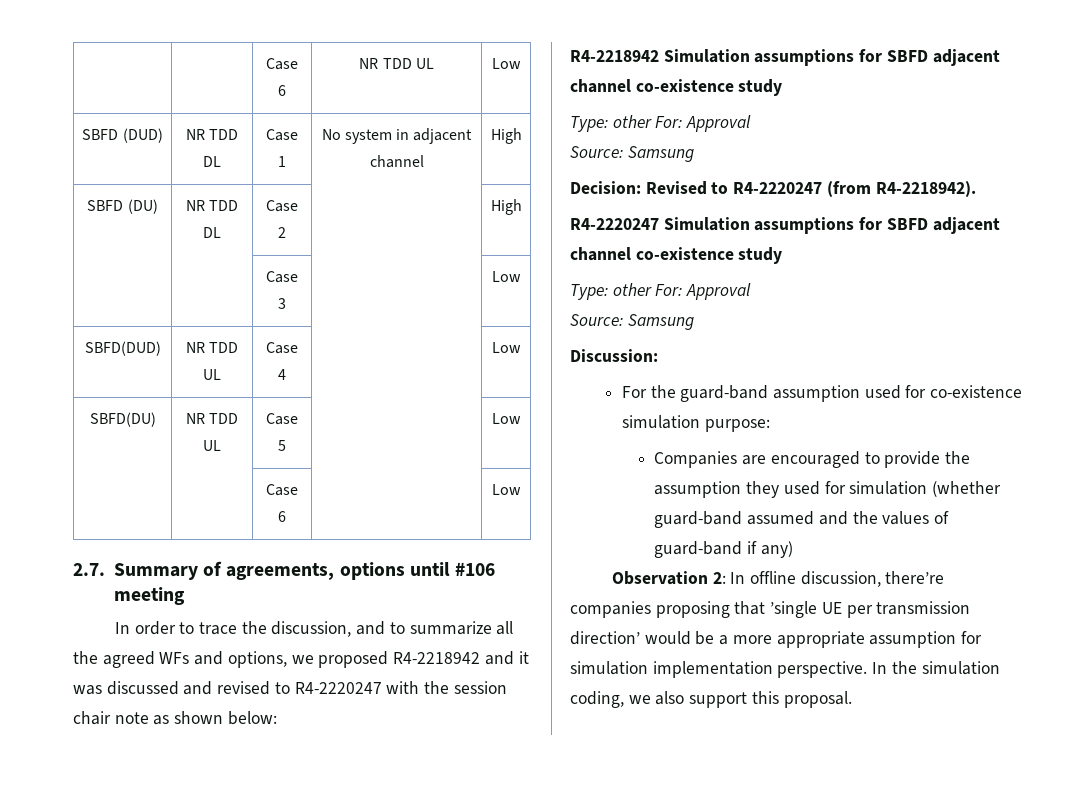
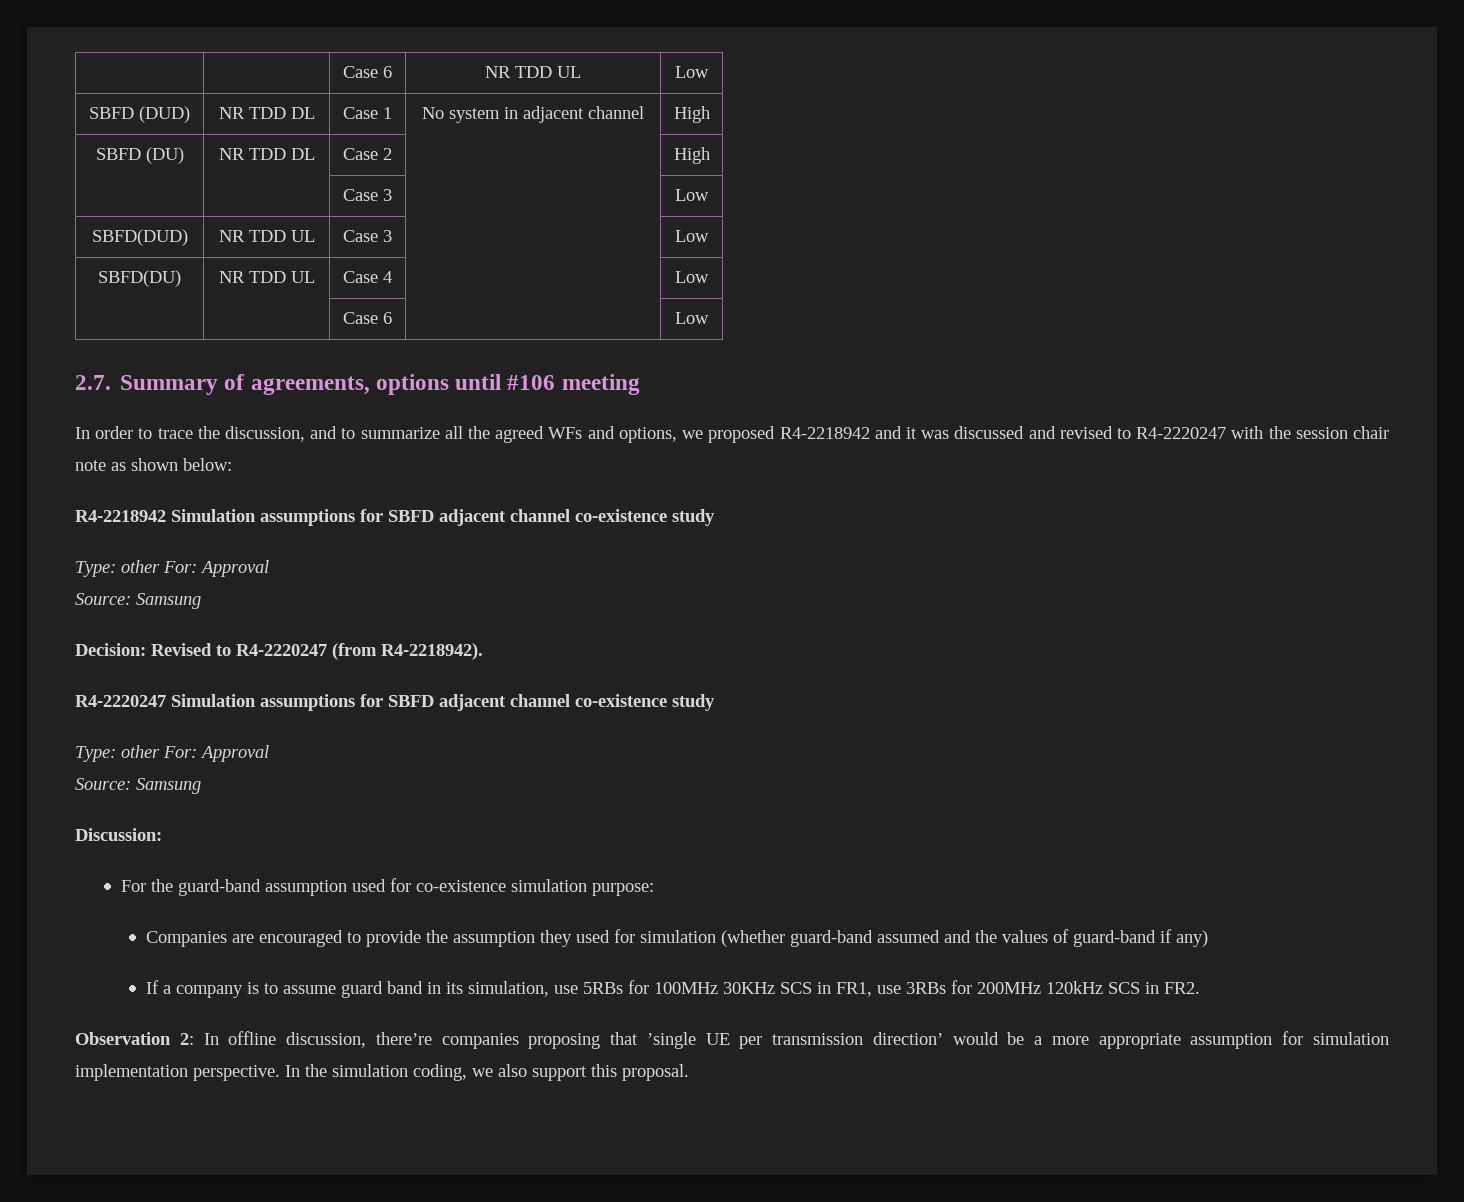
- SBFD(DUD) | NR TDD UL | Case 4 | | Low
+ SBFD(DUD) | NR TDD UL | Case 3 | | Low
- SBFD(DU) | NR TDD UL | Case 5 | | Low
+ SBFD(DU) | NR TDD UL | Case 4 | | Low
+ If a company is to assume guard band in its simulation, use 5RBs for 100MHz 30KHz SCS in FR1, use 3RBs for 200MHz 120kHz SCS in FR2.

